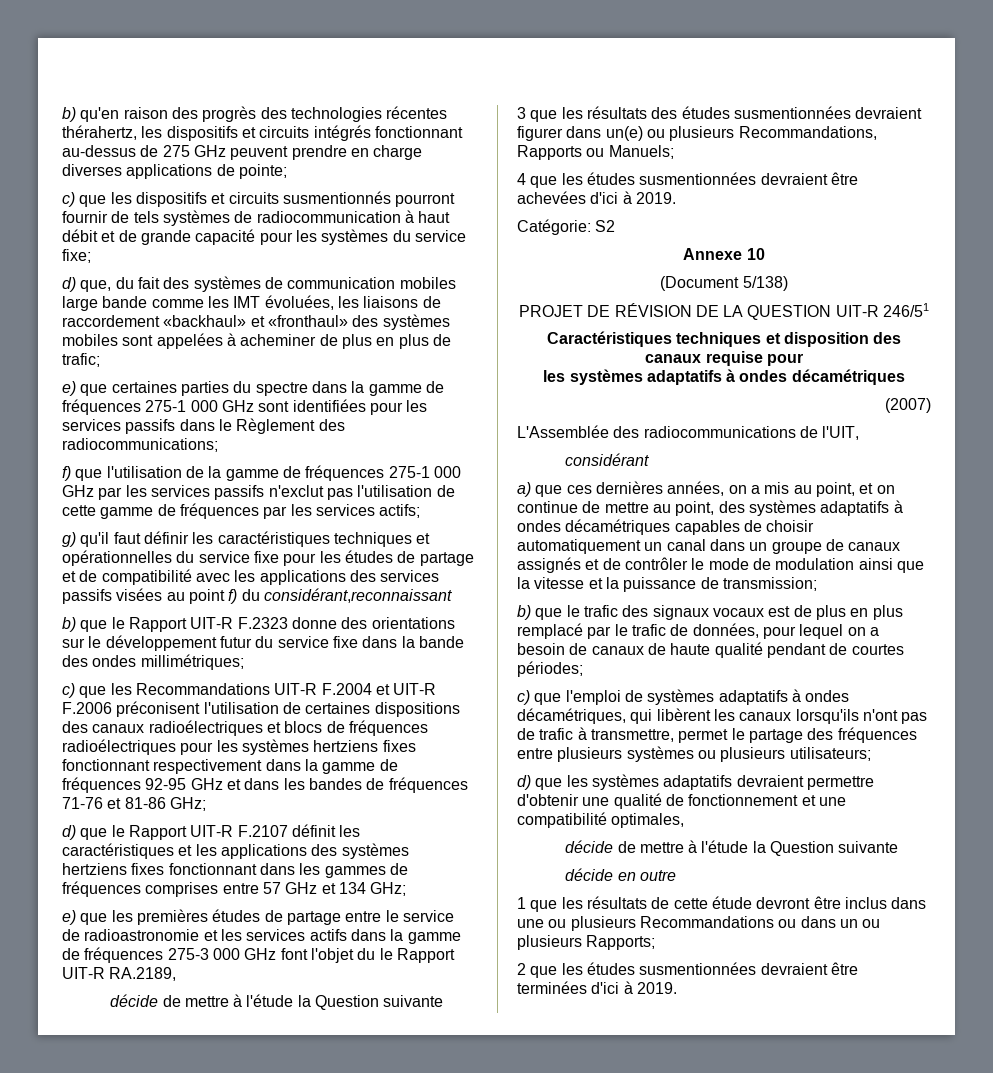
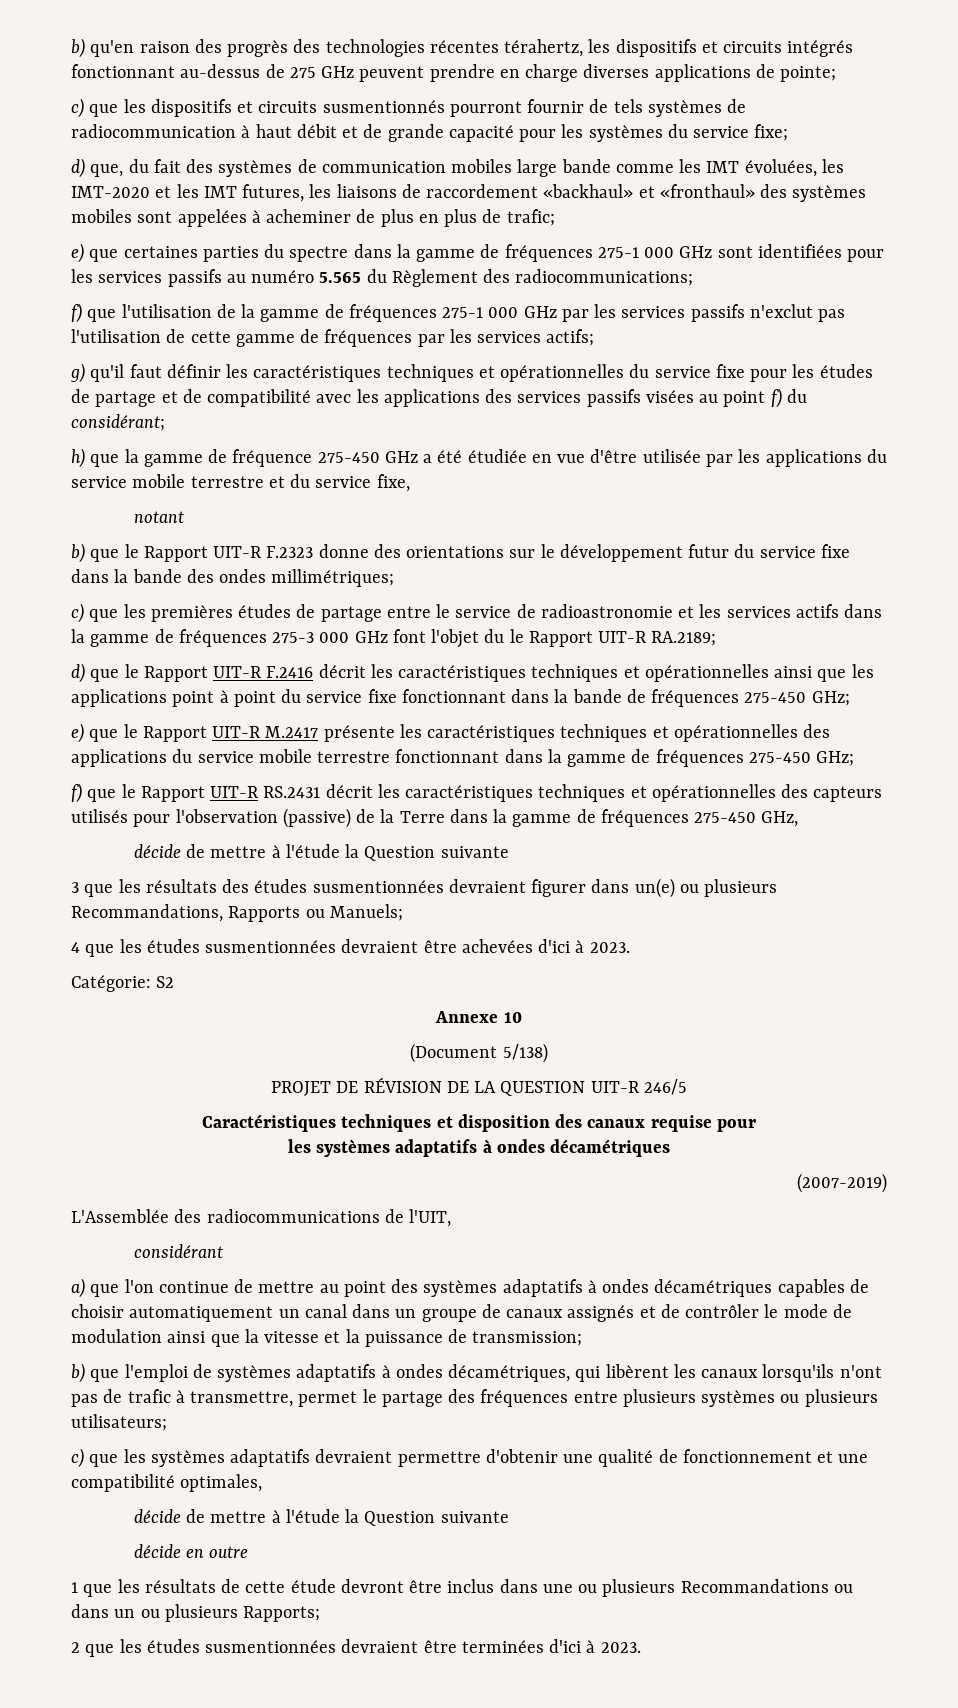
- b) qu'en raison des progrès des technologies récentes thérahertz, les dispositifs et circuits intégrés fonctionnant au-dessus de 275 GHz peuvent prendre en charge diverses applications de pointe;
+ b) qu'en raison des progrès des technologies récentes térahertz, les dispositifs et circuits intégrés fonctionnant au-dessus de 275 GHz peuvent prendre en charge diverses applications de pointe;
- d) que, du fait des systèmes de communication mobiles large bande comme les IMT évoluées, les liaisons de raccordement «backhaul» et «fronthaul» des systèmes mobiles sont appelées à acheminer de plus en plus de trafic;
+ d) que, du fait des systèmes de communication mobiles large bande comme les IMT évoluées, les IMT-2020 et les IMT futures, les liaisons de raccordement «backhaul» et «fronthaul» des systèmes mobiles sont appelées à acheminer de plus en plus de trafic;
- e) que certaines parties du spectre dans la gamme de fréquences 275-1 000 GHz sont identifiées pour les services passifs dans le Règlement des radiocommunications;
+ e) que certaines parties du spectre dans la gamme de fréquences 275-1 000 GHz sont identifiées pour les services passifs au numéro 5.565 du Règlement des radiocommunications;
- g) qu'il faut définir les caractéristiques techniques et opérationnelles du service fixe pour les études de partage et de compatibilité avec les applications des services passifs visées au point f) du considérant,reconnaissant
+ g) qu'il faut définir les caractéristiques techniques et opérationnelles du service fixe pour les études de partage et de compatibilité avec les applications des services passifs visées au point f) du considérant;
+ h) que la gamme de fréquence 275-450 GHz a été étudiée en vue d'être utilisée par les applications du service mobile terrestre et du service fixe,
+ notant
- c) que les Recommandations UIT-R F.2004 et UIT-R F.2006 préconisent l'utilisation de certaines dispositions des canaux radioélectriques et blocs de fréquences radioélectriques pour les systèmes hertziens fixes fonctionnant respectivement dans la gamme de fréquences 92-95 GHz et dans les bandes de fréquences 71-76 et 81-86 GHz;
- d) que le Rapport UIT-R F.2107 définit les caractéristiques et les applications des systèmes hertziens fixes fonctionnant dans les gammes de fréquences comprises entre 57 GHz et 134 GHz;
- e) que les premières études de partage entre le service de radioastronomie et les services actifs dans la gamme de fréquences 275-3 000 GHz font l'objet du le Rapport UIT-R RA.2189,
+ c) que les premières études de partage entre le service de radioastronomie et les services actifs dans la gamme de fréquences 275-3 000 GHz font l'objet du le Rapport UIT-R RA.2189;
+ d) que le Rapport UIT-R F.2416 décrit les caractéristiques techniques et opérationnelles ainsi que les applications point à point du service fixe fonctionnant dans la bande de fréquences 275-450 GHz;
+ e) que le Rapport UIT-R M.2417 présente les caractéristiques techniques et opérationnelles des applications du service mobile terrestre fonctionnant dans la gamme de fréquences 275-450 GHz;
+ f) que le Rapport UIT-R RS.2431 décrit les caractéristiques techniques et opérationnelles des capteurs utilisés pour l'observation (passive) de la Terre dans la gamme de fréquences 275-450 GHz,
- 4 que les études susmentionnées devraient être achevées d'ici à 2019.
+ 4 que les études susmentionnées devraient être achevées d'ici à 2023.
- PROJET DE RÉVISION DE LA QUESTION UIT-R 246/51
+ PROJET DE RÉVISION DE LA QUESTION UIT-R 246/5
- (2007)
+ (2007-2019)
- a) que ces dernières années, on a mis au point, et on continue de mettre au point, des systèmes adaptatifs à ondes décamétriques capables de choisir automatiquement un canal dans un groupe de canaux assignés et de contrôler le mode de modulation ainsi que la vitesse et la puissance de transmission;
+ a) que l'on continue de mettre au point des systèmes adaptatifs à ondes décamétriques capables de choisir automatiquement un canal dans un groupe de canaux assignés et de contrôler le mode de modulation ainsi que la vitesse et la puissance de transmission;
- b) que le trafic des signaux vocaux est de plus en plus remplacé par le trafic de données, pour lequel on a besoin de canaux de haute qualité pendant de courtes périodes;
- c) que l'emploi de systèmes adaptatifs à ondes décamétriques, qui libèrent les canaux lorsqu'ils n'ont pas de trafic à transmettre, permet le partage des fréquences entre plusieurs systèmes ou plusieurs utilisateurs;
+ b) que l'emploi de systèmes adaptatifs à ondes décamétriques, qui libèrent les canaux lorsqu'ils n'ont pas de trafic à transmettre, permet le partage des fréquences entre plusieurs systèmes ou plusieurs utilisateurs;
- d) que les systèmes adaptatifs devraient permettre d'obtenir une qualité de fonctionnement et une compatibilité optimales,
+ c) que les systèmes adaptatifs devraient permettre d'obtenir une qualité de fonctionnement et une compatibilité optimales,
- 2 que les études susmentionnées devraient être terminées d'ici à 2019.
+ 2 que les études susmentionnées devraient être terminées d'ici à 2023.

